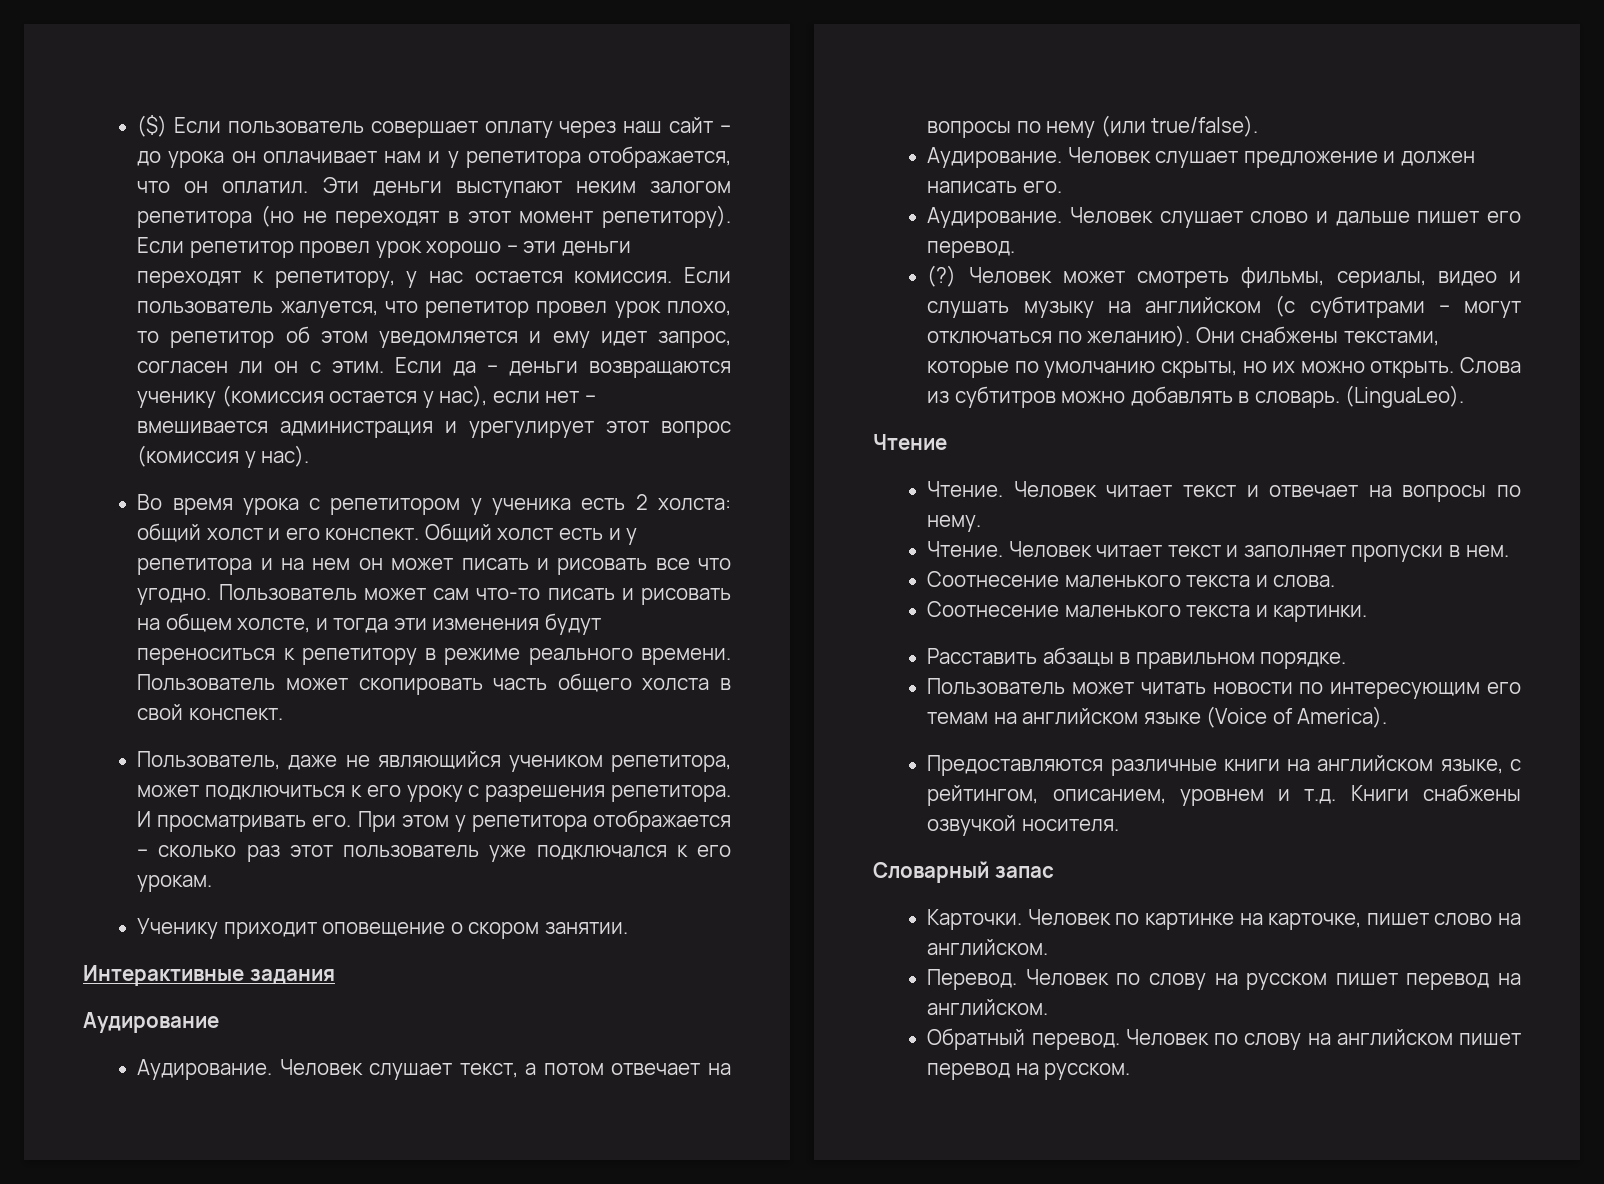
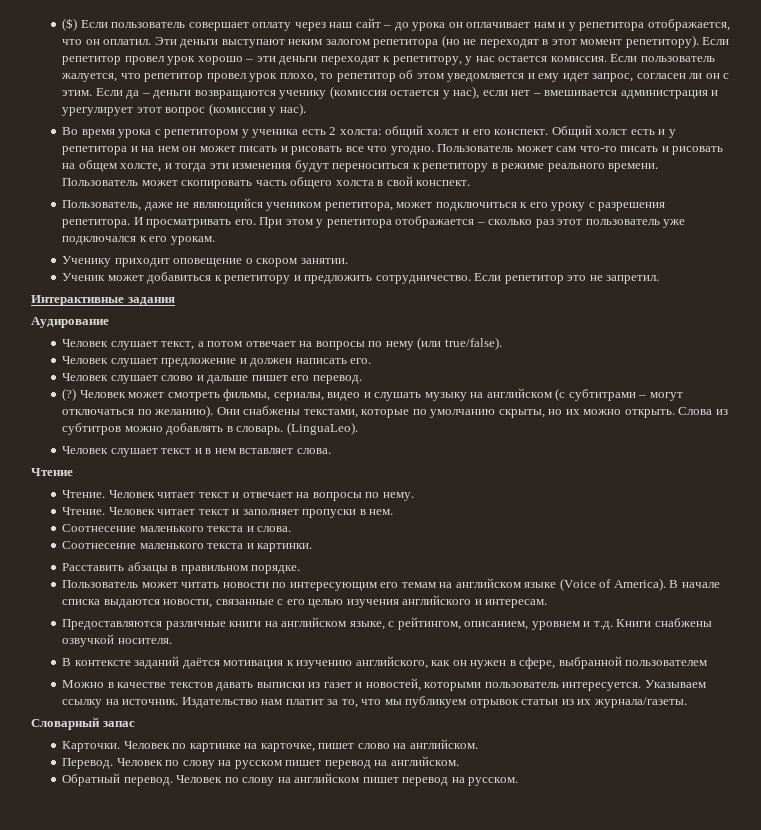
+ Ученик может добавиться к репетитору и предложить сотрудничество. Если репетитор это не запретил.
  Аудирование
- Аудирование. Человек слушает текст, а потом отвечает на вопросы по нему (или true/false).
- Аудирование. Человек слушает предложение и должен написать его.
- Аудирование. Человек слушает слово и дальше пишет его перевод.
+ Человек слушает текст, а потом отвечает на вопросы по нему (или true/false).
+ Человек слушает предложение и должен написать его.
+ Человек слушает слово и дальше пишет его перевод.
+ Человек слушает текст и в нем вставляет слова.
+ В начале списка выдаются новости, связанные с его целью изучения английского и интересам.
+ В контексте заданий даётся мотивация к изучению английского, как он нужен в сфере, выбранной пользователем
+ Можно в качестве текстов давать выписки из газет и новостей, которыми пользователь интересуется. Указываем ссылку на источник. Издательство нам платит за то, что мы публикуем отрывок статьи из их журнала/газеты.

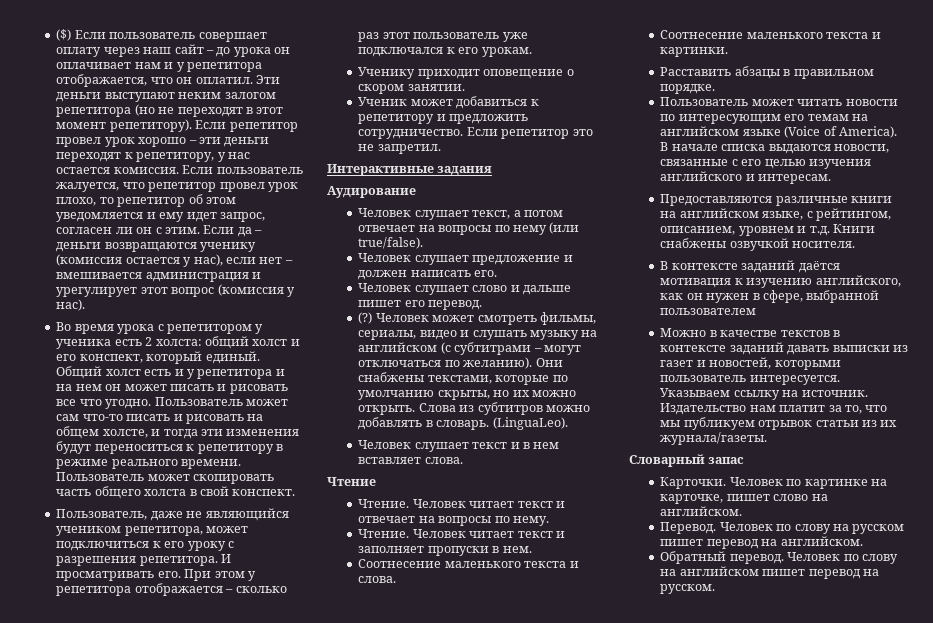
- Во время урока с репетитором у ученика есть 2 холста: общий холст и его конспект.
+ Во время урока с репетитором у ученика есть 2 холста: общий холст и его конспект, который единый.
- Можно в качестве текстов давать выписки из газет и новостей, которыми пользователь интересуется.
+ Можно в качестве текстов в контексте заданий давать выписки из газет и новостей, которыми пользователь интересуется.

